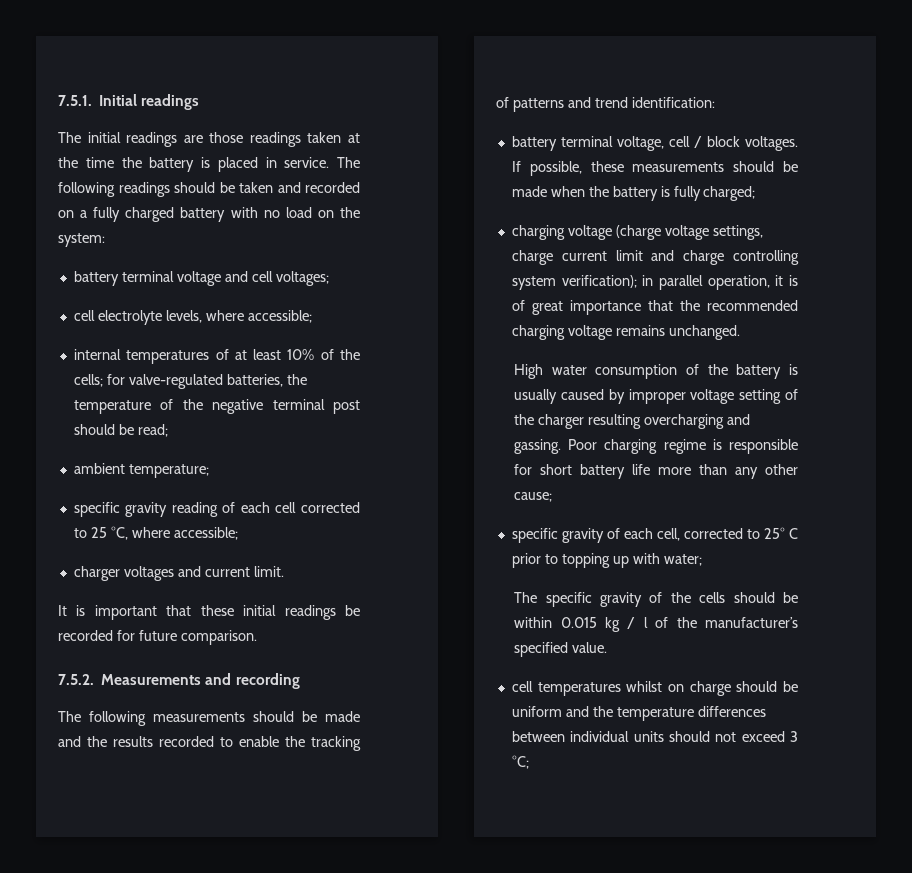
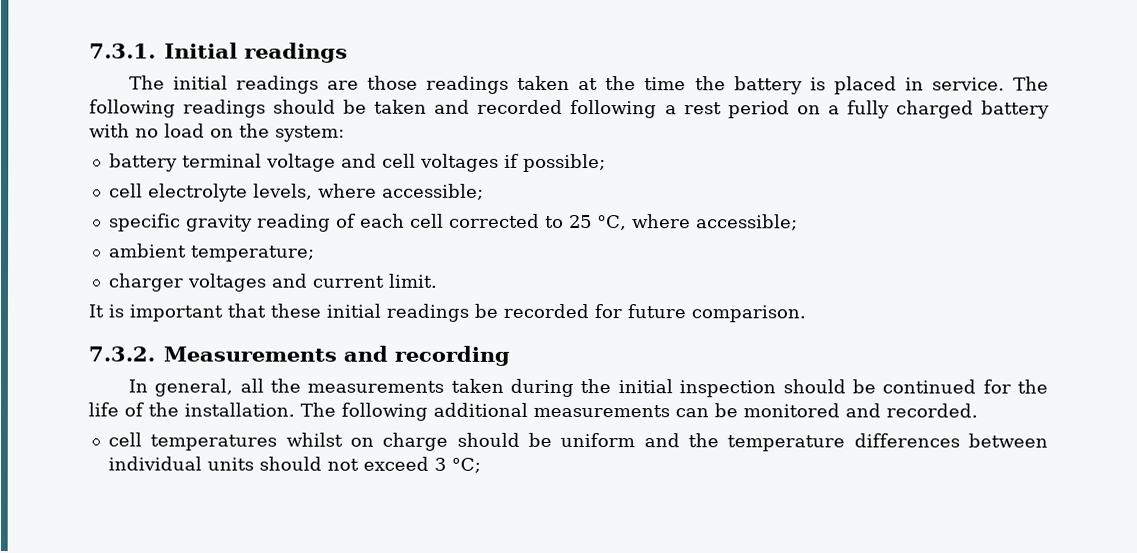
- 7.5.1. Initial readings
+ 7.3.1. Initial readings
- The following readings should be taken and recorded on a fully charged battery with no load on the system:
+ The following readings should be taken and recorded following a rest period on a fully charged battery with no load on the system:
- battery terminal voltage and cell voltages;
+ battery terminal voltage and cell voltages if possible;
- internal temperatures of at least 10% of the cells; for valve-regulated batteries, the temperature of the negative terminal post should be read;
- ambient temperature;
+ ambient temperature;
- 7.5.2. Measurements and recording
+ 7.3.2. Measurements and recording
- The following measurements should be made and the results recorded to enable the tracking of patterns and trend identification:
- battery terminal voltage, cell / block voltages. If possible, these measurements should be made when the battery is fully charged;
- charging voltage (charge voltage settings, charge current limit and charge controlling system verification); in parallel operation, it is of great importance that the recommended charging voltage remains unchanged.
- High water consumption of the battery is usually caused by improper voltage setting of the charger resulting overcharging and gassing. Poor charging regime is responsible for short battery life more than any other cause;
- specific gravity of each cell, corrected to 25° C prior to topping up with water;
- The specific gravity of the cells should be within 0.015 kg / l of the manufacturer’s specified value.
+ In general, all the measurements taken during the initial inspection should be continued for the life of the installation. The following additional measurements can be monitored and recorded.

